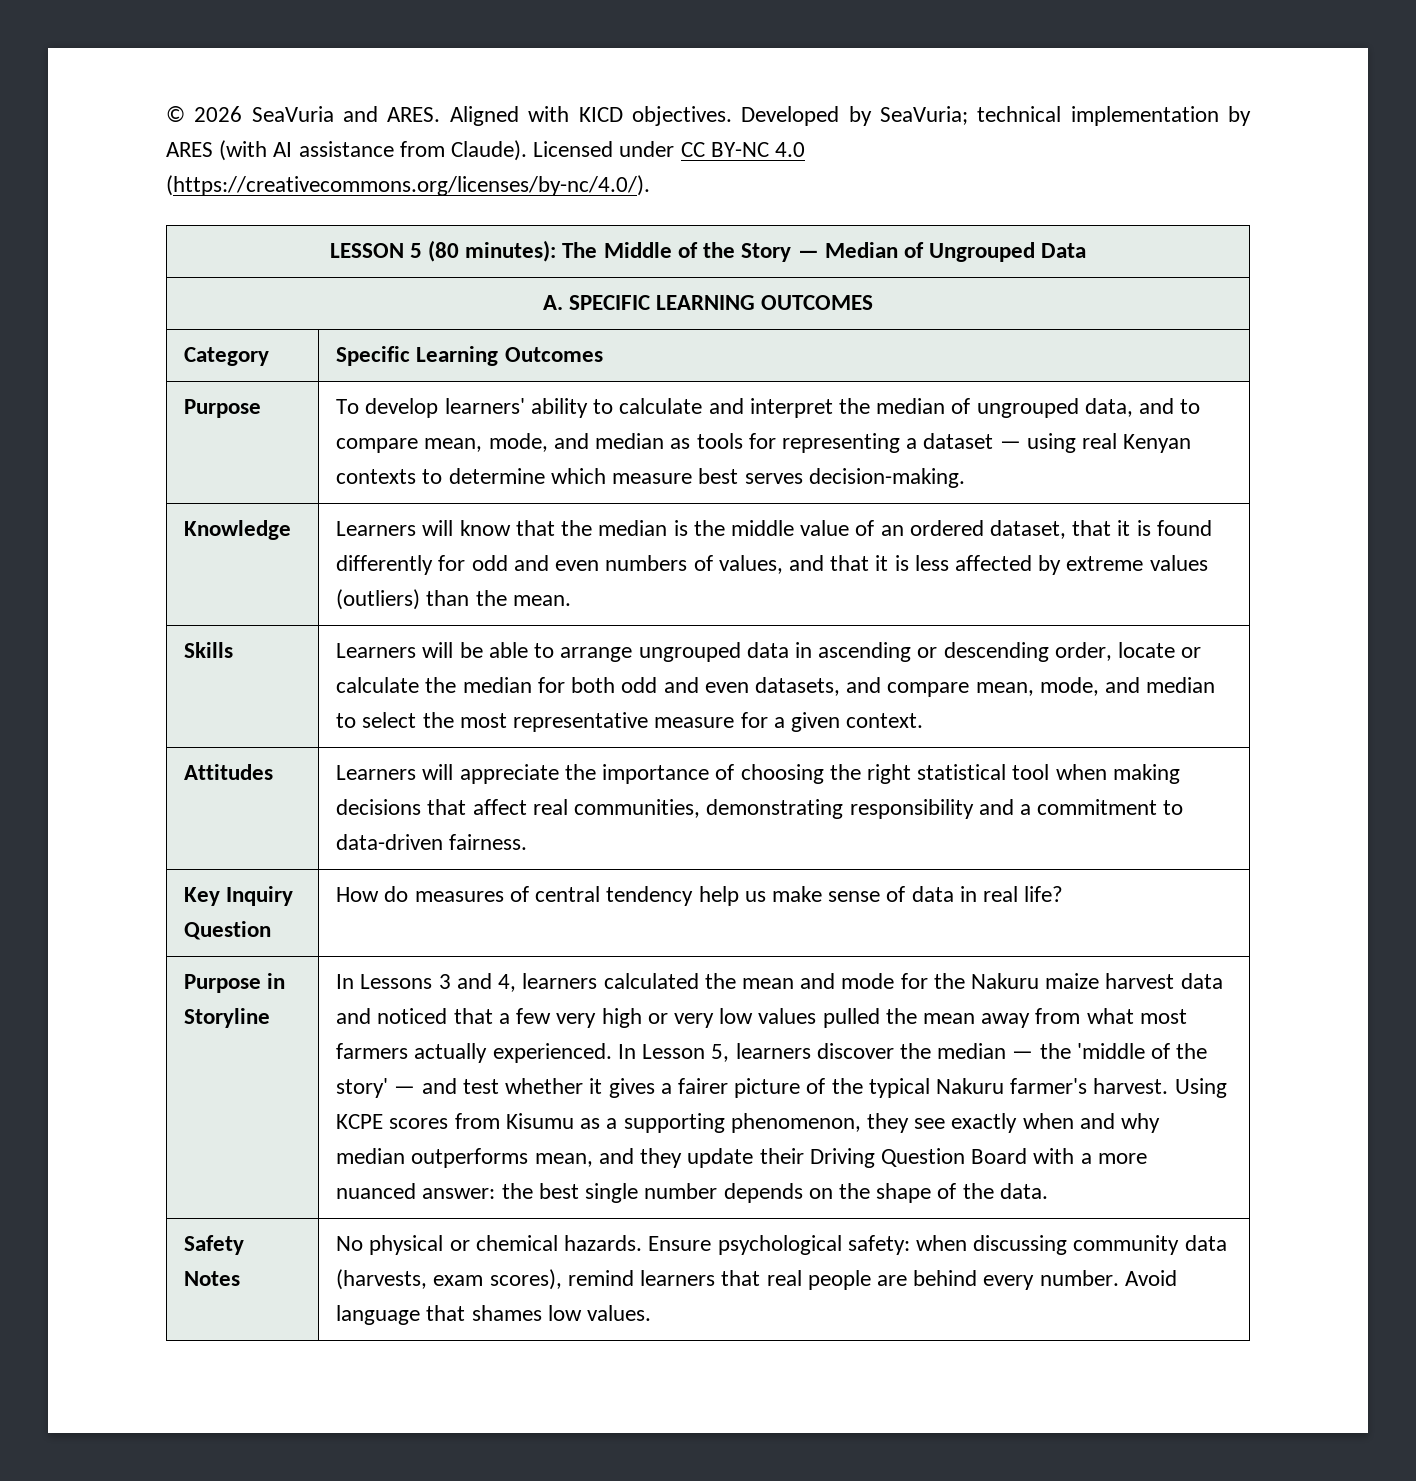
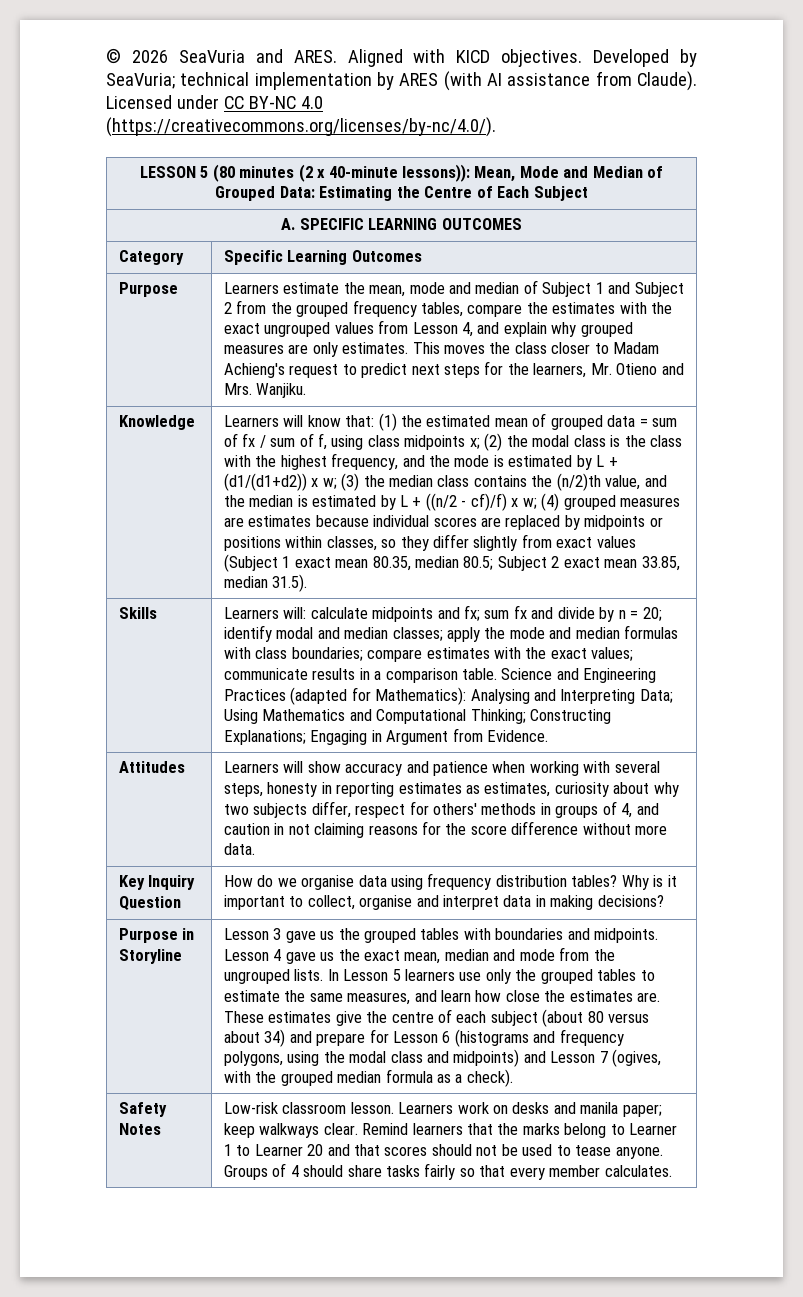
- LESSON 5 (80 minutes): The Middle of the Story — Median of Ungrouped Data
+ LESSON 5 (80 minutes (2 x 40-minute lessons)): Mean, Mode and Median of Grouped Data: Estimating the Centre of Each Subject
- To develop learners' ability to calculate and interpret the median of ungrouped data, and to compare mean, mode, and median as tools for representing a dataset — using real Kenyan contexts to determine which measure best serves decision-making.
- Knowledge | Learners will know that the median is the middle value of an ordered dataset, that it is found differently for odd and even numbers of values, and that it is less affected by extreme values (outliers) than the mean.
- Skills | Learners will be able to arrange ungrouped data in ascending or descending order, locate or calculate the median for both odd and even datasets, and compare mean, mode, and median to select the most representative measure for a given context.
- Attitudes | Learners will appreciate the importance of choosing the right statistical tool when making decisions that affect real communities, demonstrating responsibility and a commitment to data-driven fairness.
+ Learners estimate the mean, mode and median of Subject 1 and Subject 2 from the grouped frequency tables, compare the estimates with the exact ungrouped values from Lesson 4, and explain why grouped measures are only estimates. This moves the class closer to Madam Achieng's request to predict next steps for the learners, Mr. Otieno and Mrs. Wanjiku.
+ Knowledge | Learners will know that: (1) the estimated mean of grouped data = sum of fx / sum of f, using class midpoints x; (2) the modal class is the class with the highest frequency, and the mode is estimated by L + (d1/(d1+d2)) x w; (3) the median class contains the (n/2)th value, and the median is estimated by L + ((n/2 - cf)/f) x w; (4) grouped measures are estimates because individual scores are replaced by midpoints or positions within classes, so they differ slightly from exact values (Subject 1 exact mean 80.35, median 80.5; Subject 2 exact mean 33.85, median 31.5).
+ Skills | Learners will: calculate midpoints and fx; sum fx and divide by n = 20; identify modal and median classes; apply the mode and median formulas with class boundaries; compare estimates with the exact values; communicate results in a comparison table. Science and Engineering Practices (adapted for Mathematics): Analysing and Interpreting Data; Using Mathematics and Computational Thinking; Constructing Explanations; Engaging in Argument from Evidence.
+ Attitudes | Learners will show accuracy and patience when working with several steps, honesty in reporting estimates as estimates, curiosity about why two subjects differ, respect for others' methods in groups of 4, and caution in not claiming reasons for the score difference without more data.
- Key Inquiry Question | How do measures of central tendency help us make sense of data in real life?
- Purpose in Storyline | In Lessons 3 and 4, learners calculated the mean and mode for the Nakuru maize harvest data and noticed that a few very high or very low values pulled the mean away from what most farmers actually experienced. In Lesson 5, learners discover the median — the 'middle of the story' — and test whether it gives a fairer picture of the typical Nakuru farmer's harvest. Using KCPE scores from Kisumu as a supporting phenomenon, they see exactly when and why median outperforms mean, and they update their Driving Question Board with a more nuanced answer: the best single number depends on the shape of the data.
- Safety Notes | No physical or chemical hazards. Ensure psychological safety: when discussing community data (harvests, exam scores), remind learners that real people are behind every number. Avoid language that shames low values.
+ Key Inquiry Question | How do we organise data using frequency distribution tables? Why is it important to collect, organise and interpret data in making decisions?
+ Purpose in Storyline | Lesson 3 gave us the grouped tables with boundaries and midpoints. Lesson 4 gave us the exact mean, median and mode from the ungrouped lists. In Lesson 5 learners use only the grouped tables to estimate the same measures, and learn how close the estimates are. These estimates give the centre of each subject (about 80 versus about 34) and prepare for Lesson 6 (histograms and frequency polygons, using the modal class and midpoints) and Lesson 7 (ogives, with the grouped median formula as a check).
+ Safety Notes | Low-risk classroom lesson. Learners work on desks and manila paper; keep walkways clear. Remind learners that the marks belong to Learner 1 to Learner 20 and that scores should not be used to tease anyone. Groups of 4 should share tasks fairly so that every member calculates.

